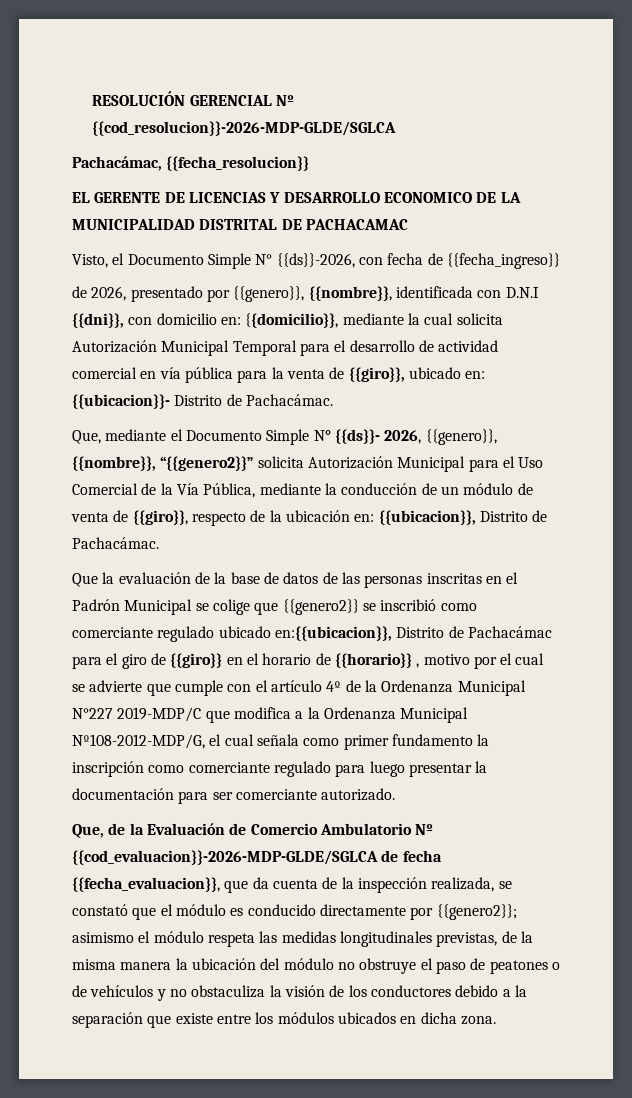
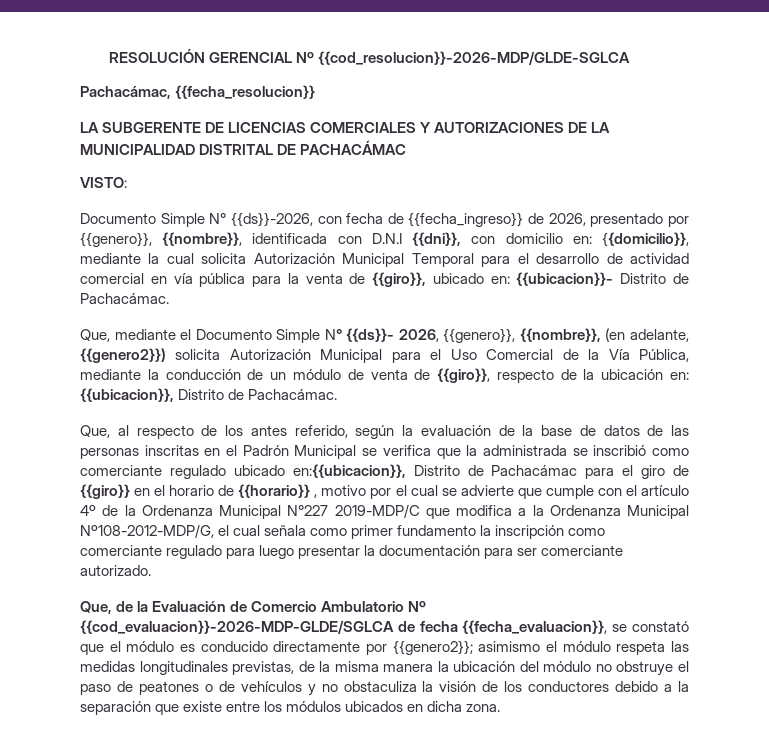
- RESOLUCIÓN GERENCIAL Nº {{cod_resolucion}}-2026-MDP-GLDE/SGLCA
+ RESOLUCIÓN GERENCIAL Nº {{cod_resolucion}}-2026-MDP/GLDE-SGLCA
- EL GERENTE DE LICENCIAS Y DESARROLLO ECONOMICO DE LA MUNICIPALIDAD DISTRITAL DE PACHACAMAC
- Visto, el Documento Simple N° {{ds}}-2026, con fecha de {{fecha_ingreso}}
- de 2026, presentado por {{genero}}, {{nombre}}, identificada con D.N.I {{dni}}, con domicilio en: {{domicilio}}, mediante la cual solicita Autorización Municipal Temporal para el desarrollo de actividad comercial en vía pública para la venta de {{giro}}, ubicado en: {{ubicacion}}- Distrito de Pachacámac.
+ LA SUBGERENTE DE LICENCIAS COMERCIALES Y AUTORIZACIONES DE LA MUNICIPALIDAD DISTRITAL DE PACHACÁMAC
+ VISTO:
+ Documento Simple N° {{ds}}-2026, con fecha de {{fecha_ingreso}} de 2026, presentado por {{genero}}, {{nombre}}, identificada con D.N.I {{dni}}, con domicilio en: {{domicilio}}, mediante la cual solicita Autorización Municipal Temporal para el desarrollo de actividad comercial en vía pública para la venta de {{giro}}, ubicado en: {{ubicacion}}- Distrito de Pachacámac.
- Que, mediante el Documento Simple N° {{ds}}- 2026, {{genero}}, {{nombre}}, “{{genero2}}” solicita Autorización Municipal para el Uso Comercial de la Vía Pública, mediante la conducción de un módulo de venta de {{giro}}, respecto de la ubicación en: {{ubicacion}}, Distrito de Pachacámac.
+ Que, mediante el Documento Simple N° {{ds}}- 2026, {{genero}}, {{nombre}}, (en adelante, {{genero2}}) solicita Autorización Municipal para el Uso Comercial de la Vía Pública, mediante la conducción de un módulo de venta de {{giro}}, respecto de la ubicación en: {{ubicacion}}, Distrito de Pachacámac.
- Que la evaluación de la base de datos de las personas inscritas en el Padrón Municipal se colige que {{genero2}} se inscribió como comerciante regulado ubicado en:{{ubicacion}}, Distrito de Pachacámac para el giro de {{giro}} en el horario de {{horario}} , motivo por el cual se advierte que cumple con el artículo 4º de la Ordenanza Municipal N°227 2019-MDP/C que modifica a la Ordenanza Municipal Nº108-2012-MDP/G, el cual señala como primer fundamento la inscripción como comerciante regulado para luego presentar la documentación para ser comerciante autorizado.
+ Que, al respecto de los antes referido, según la evaluación de la base de datos de las personas inscritas en el Padrón Municipal se verifica que la administrada se inscribió como comerciante regulado ubicado en:{{ubicacion}}, Distrito de Pachacámac para el giro de {{giro}} en el horario de {{horario}} , motivo por el cual se advierte que cumple con el artículo 4º de la Ordenanza Municipal N°227 2019-MDP/C que modifica a la Ordenanza Municipal Nº108-2012-MDP/G, el cual señala como primer fundamento la inscripción como comerciante regulado para luego presentar la documentación para ser comerciante autorizado.
- Que, de la Evaluación de Comercio Ambulatorio Nº {{cod_evaluacion}}-2026-MDP-GLDE/SGLCA de fecha {{fecha_evaluacion}}, que da cuenta de la inspección realizada, se constató que el módulo es conducido directamente por {{genero2}};
+ Que, de la Evaluación de Comercio Ambulatorio Nº {{cod_evaluacion}}-2026-MDP-GLDE/SGLCA de fecha {{fecha_evaluacion}}, se constató que el módulo es conducido directamente por {{genero2}};

